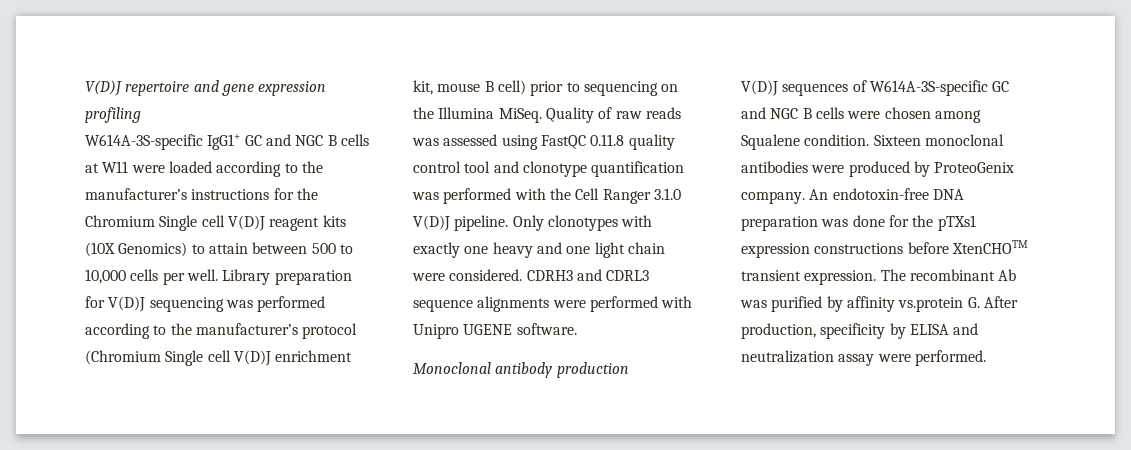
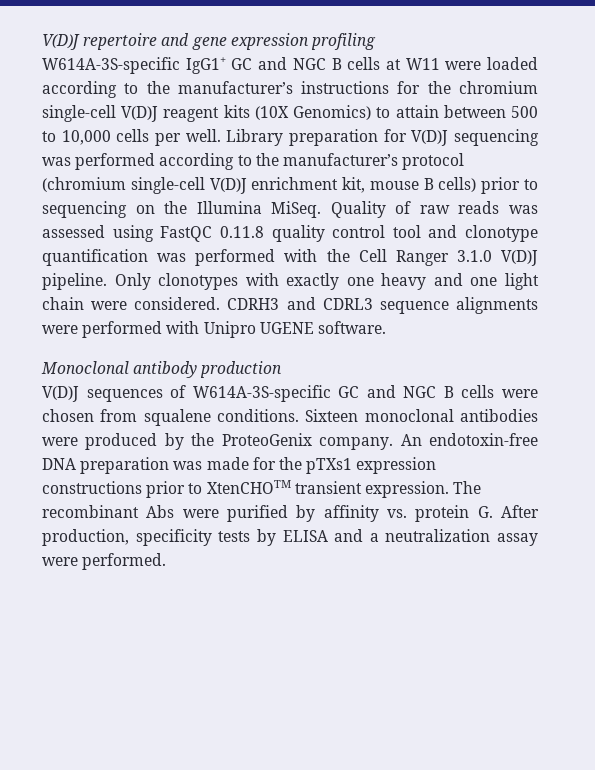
- W614A-3S-specific IgG1+ GC and NGC B cells at W11 were loaded according to the manufacturer’s instructions for the Chromium Single cell V(D)J reagent kits (10X Genomics) to attain between 500 to 10,000 cells per well.
+ W614A-3S-specific IgG1+ GC and NGC B cells at W11 were loaded according to the manufacturer’s instructions for the chromium single-cell V(D)J reagent kits (10X Genomics) to attain between 500 to 10,000 cells per well.
- Library preparation for V(D)J sequencing was performed according to the manufacturer’s protocol (Chromium Single cell V(D)J enrichment kit, mouse B cell) prior to sequencing on the Illumina MiSeq.
+ Library preparation for V(D)J sequencing was performed according to the manufacturer’s protocol (chromium single-cell V(D)J enrichment kit, mouse B cells) prior to sequencing on the Illumina MiSeq.
- V(D)J sequences of W614A-3S-specific GC and NGC B cells were chosen among Squalene condition.
+ V(D)J sequences of W614A-3S-specific GC and NGC B cells were chosen from squalene conditions.
- Sixteen monoclonal antibodies were produced by ProteoGenix company.
+ Sixteen monoclonal antibodies were produced by the ProteoGenix company.
- An endotoxin-free DNA preparation was done for the pTXs1 expression constructions before XtenCHOTM transient expression.
+ An endotoxin-free DNA preparation was made for the pTXs1 expression constructions prior to XtenCHOTM transient expression.
- The recombinant Ab was purified by affinity vs.protein G. After production, specificity by ELISA and neutralization assay were performed.
+ The recombinant Abs were purified by affinity vs. protein G. After production, specificity tests by ELISA and a neutralization assay were performed.

